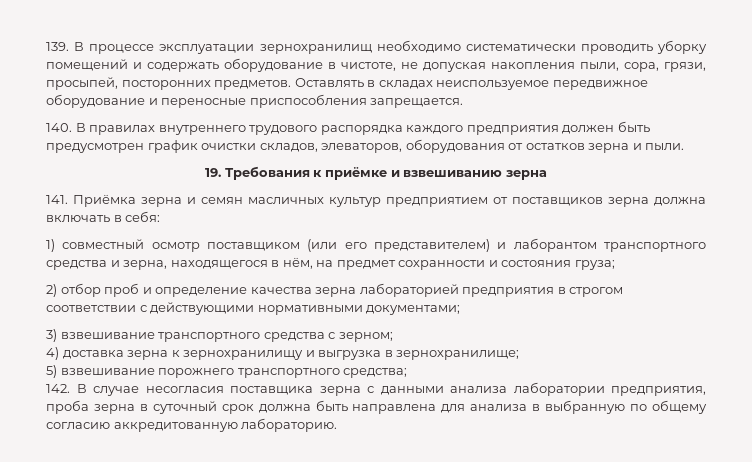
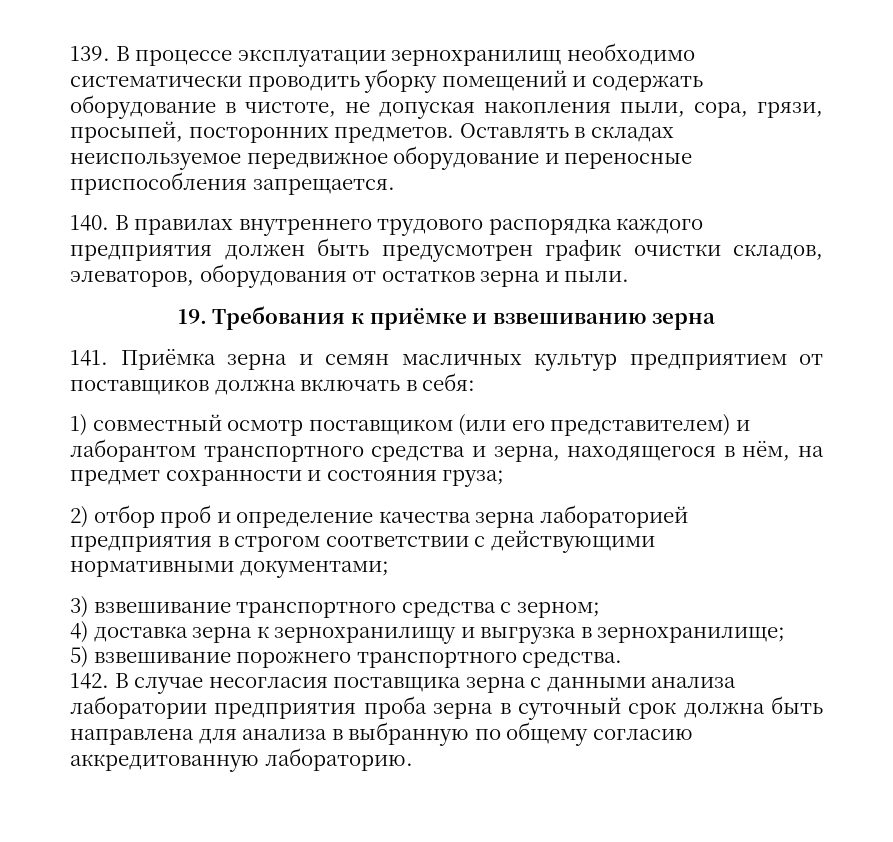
- 141. Приёмка зерна и семян масличных культур предприятием от поставщиков зерна должна включать в себя:
+ 141. Приёмка зерна и семян масличных культур предприятием от поставщиков должна включать в себя:
- 5) взвешивание порожнего транспортного средства;
+ 5) взвешивание порожнего транспортного средства.
- 142. В случае несогласия поставщика зерна с данными анализа лаборатории предприятия, проба зерна в суточный срок должна быть направлена для анализа в выбранную по общему согласию аккредитованную лабораторию.
+ 142. В случае несогласия поставщика зерна с данными анализа лаборатории предприятия проба зерна в суточный срок должна быть направлена для анализа в выбранную по общему согласию аккредитованную лабораторию.

